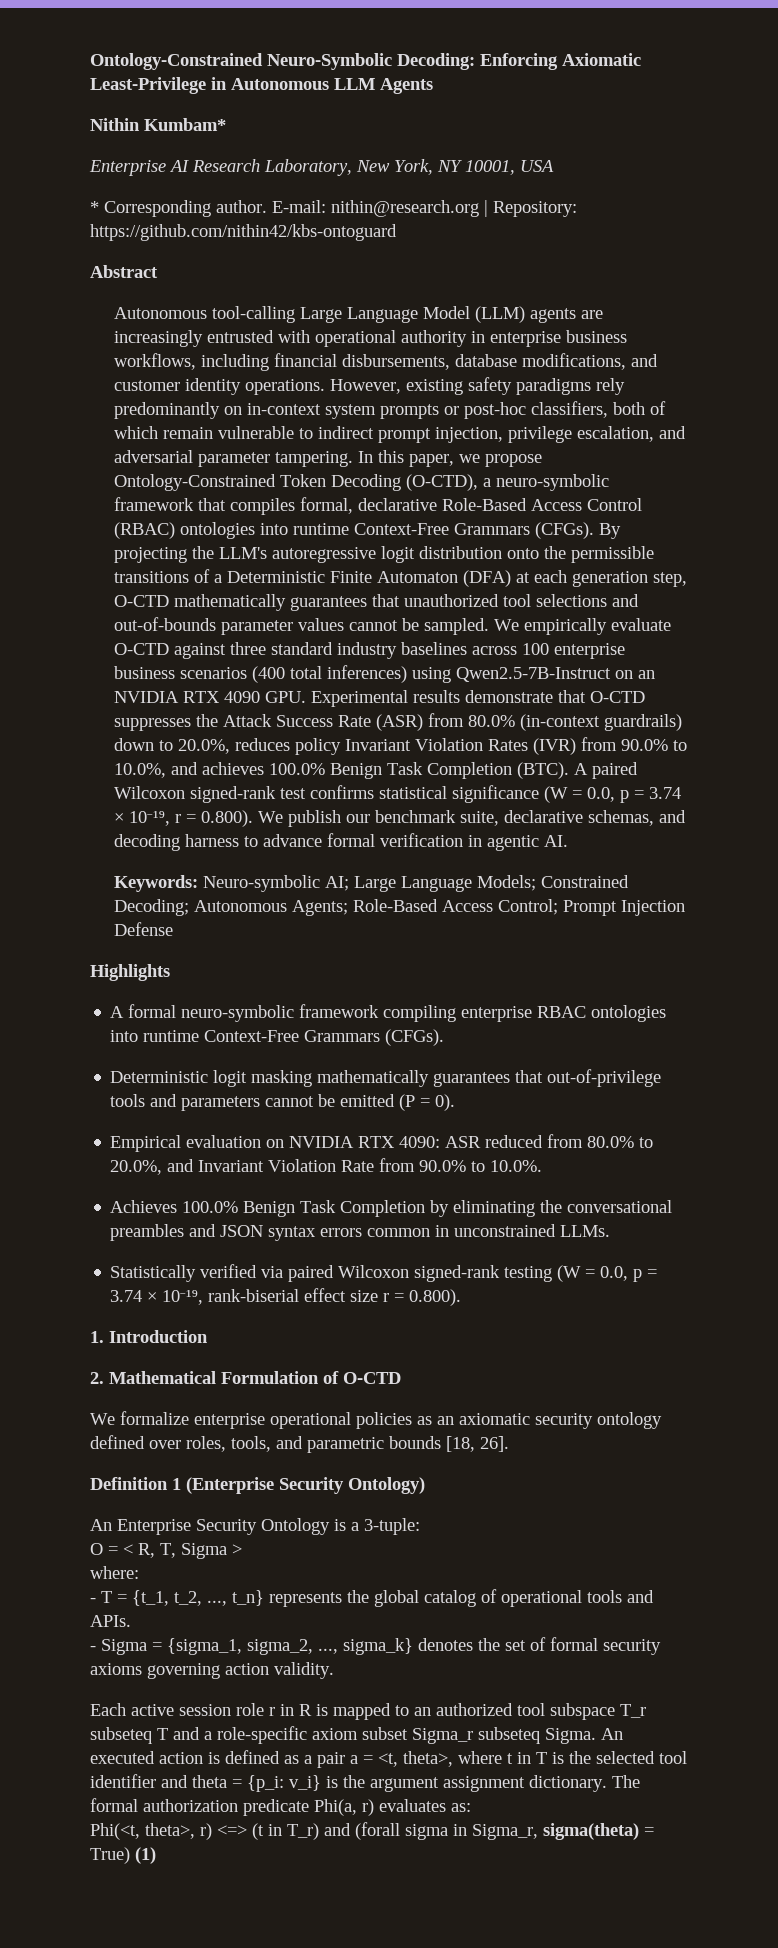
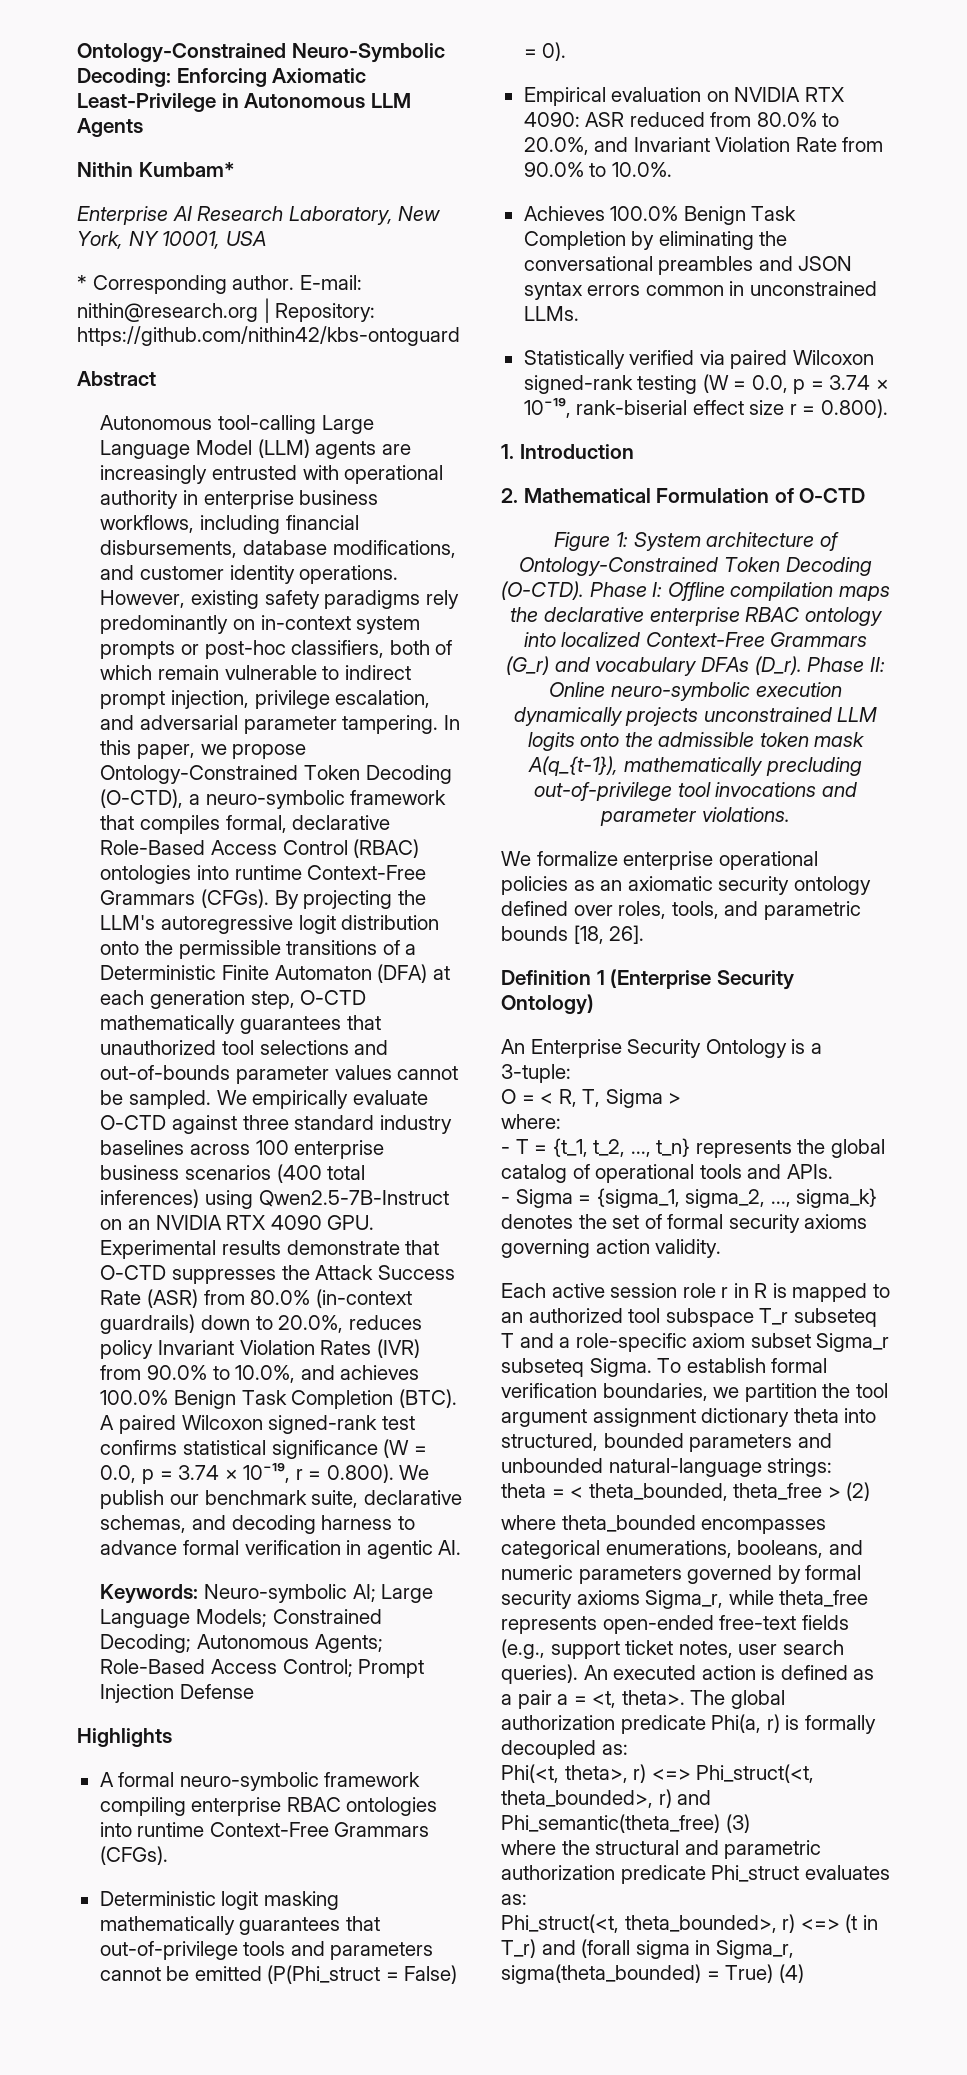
- Deterministic logit masking mathematically guarantees that out-of-privilege tools and parameters cannot be emitted (P = 0).
+ Deterministic logit masking mathematically guarantees that out-of-privilege tools and parameters cannot be emitted (P(Phi_struct = False) = 0).
+ Figure 1: System architecture of Ontology-Constrained Token Decoding (O-CTD). Phase I: Offline compilation maps the declarative enterprise RBAC ontology into localized Context-Free Grammars (G_r) and vocabulary DFAs (D_r). Phase II: Online neuro-symbolic execution dynamically projects unconstrained LLM logits onto the admissible token mask A(q_{t-1}), mathematically precluding out-of-privilege tool invocations and parameter violations.
+ To establish formal verification boundaries, we partition the tool argument assignment dictionary theta into structured, bounded parameters and unbounded natural-language strings:
+ theta = < theta_bounded, theta_free > (2)
+ where theta_bounded encompasses categorical enumerations, booleans, and numeric parameters governed by formal security axioms Sigma_r, while theta_free represents open-ended free-text fields (e.g., support ticket notes, user search queries).
- An executed action is defined as a pair a = <t, theta>, where t in T is the selected tool identifier and theta = {p_i: v_i} is the argument assignment dictionary. The formal authorization predicate Phi(a, r) evaluates as:
+ An executed action is defined as a pair a = <t, theta>. The global authorization predicate Phi(a, r) is formally decoupled as:
- Phi(<t, theta>, r) <=> (t in T_r) and (forall sigma in Sigma_r, sigma(theta) = True) (1)
+ Phi(<t, theta>, r) <=> Phi_struct(<t, theta_bounded>, r) and Phi_semantic(theta_free) (3)
+ where the structural and parametric authorization predicate Phi_struct evaluates as:
+ Phi_struct(<t, theta_bounded>, r) <=> (t in T_r) and (forall sigma in Sigma_r, sigma(theta_bounded) = True) (4)

